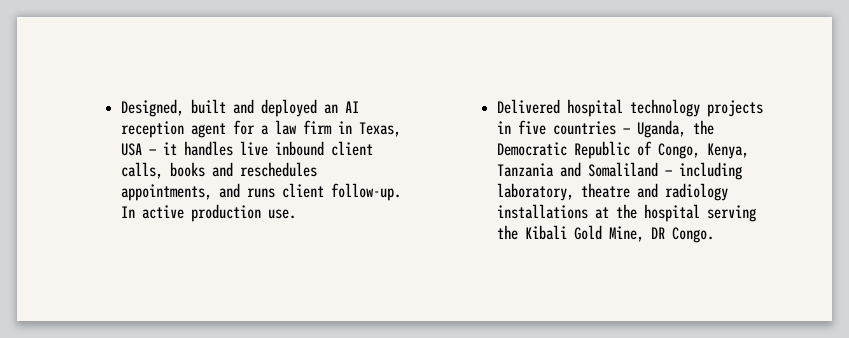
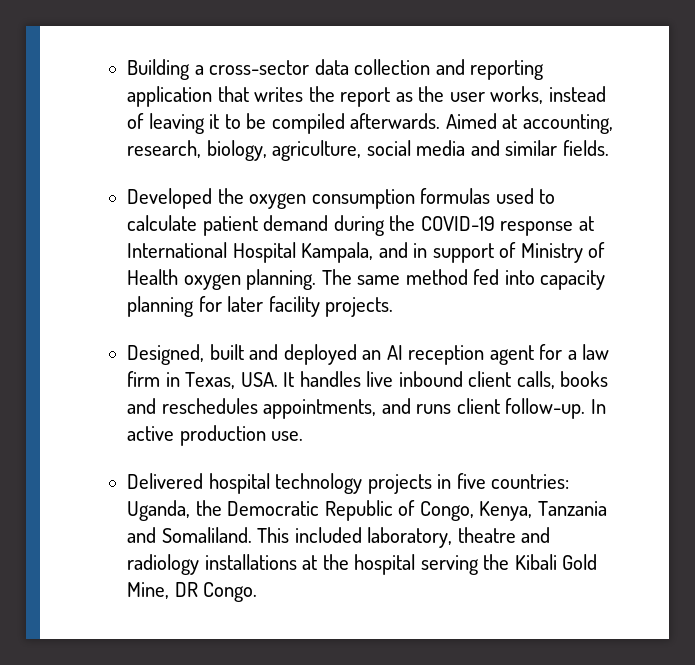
+ Building a cross-sector data collection and reporting application that writes the report as the user works, instead of leaving it to be compiled afterwards. Aimed at accounting, research, biology, agriculture, social media and similar fields.
+ Developed the oxygen consumption formulas used to calculate patient demand during the COVID-19 response at International Hospital Kampala, and in support of Ministry of Health oxygen planning. The same method fed into capacity planning for later facility projects.
- Designed, built and deployed an AI reception agent for a law firm in Texas, USA — it handles live inbound client calls, books and reschedules appointments, and runs client follow-up.
+ Designed, built and deployed an AI reception agent for a law firm in Texas, USA. It handles live inbound client calls, books and reschedules appointments, and runs client follow-up.
- Delivered hospital technology projects in five countries — Uganda, the Democratic Republic of Congo, Kenya, Tanzania and Somaliland — including laboratory, theatre and radiology installations at the hospital serving the Kibali Gold Mine, DR Congo.
+ Delivered hospital technology projects in five countries: Uganda, the Democratic Republic of Congo, Kenya, Tanzania and Somaliland. This included laboratory, theatre and radiology installations at the hospital serving the Kibali Gold Mine, DR Congo.

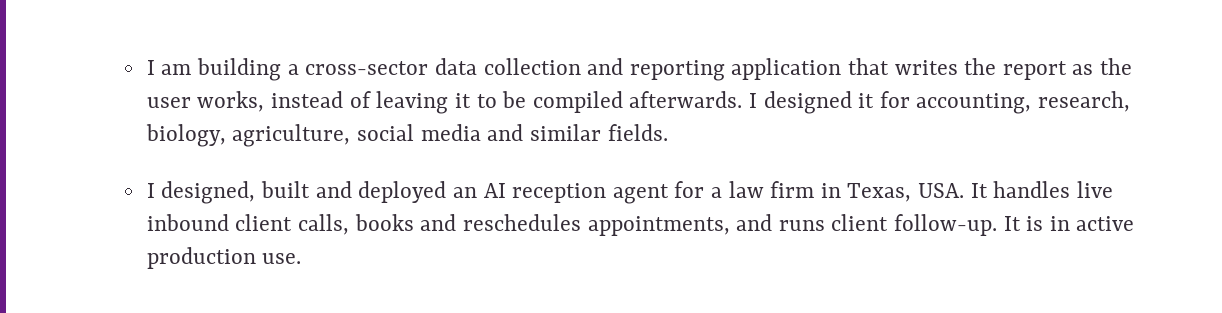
- Building a cross-sector data collection and reporting application that writes the report as the user works, instead of leaving it to be compiled afterwards.
+ I am building a cross-sector data collection and reporting application that writes the report as the user works, instead of leaving it to be compiled afterwards.
- Aimed at accounting, research, biology, agriculture, social media and similar fields.
+ I designed it for accounting, research, biology, agriculture, social media and similar fields.
- Developed the oxygen consumption formulas used to calculate patient demand during the COVID-19 response at International Hospital Kampala, and in support of Ministry of Health oxygen planning. The same method fed into capacity planning for later facility projects.
- Designed, built and deployed an AI reception agent for a law firm in Texas, USA. It handles live inbound client calls, books and reschedules appointments, and runs client follow-up.
+ I designed, built and deployed an AI reception agent for a law firm in Texas, USA. It handles live inbound client calls, books and reschedules appointments, and runs client follow-up.
- In active production use.
+ It is in active production use.
- Delivered hospital technology projects in five countries: Uganda, the Democratic Republic of Congo, Kenya, Tanzania and Somaliland. This included laboratory, theatre and radiology installations at the hospital serving the Kibali Gold Mine, DR Congo.

